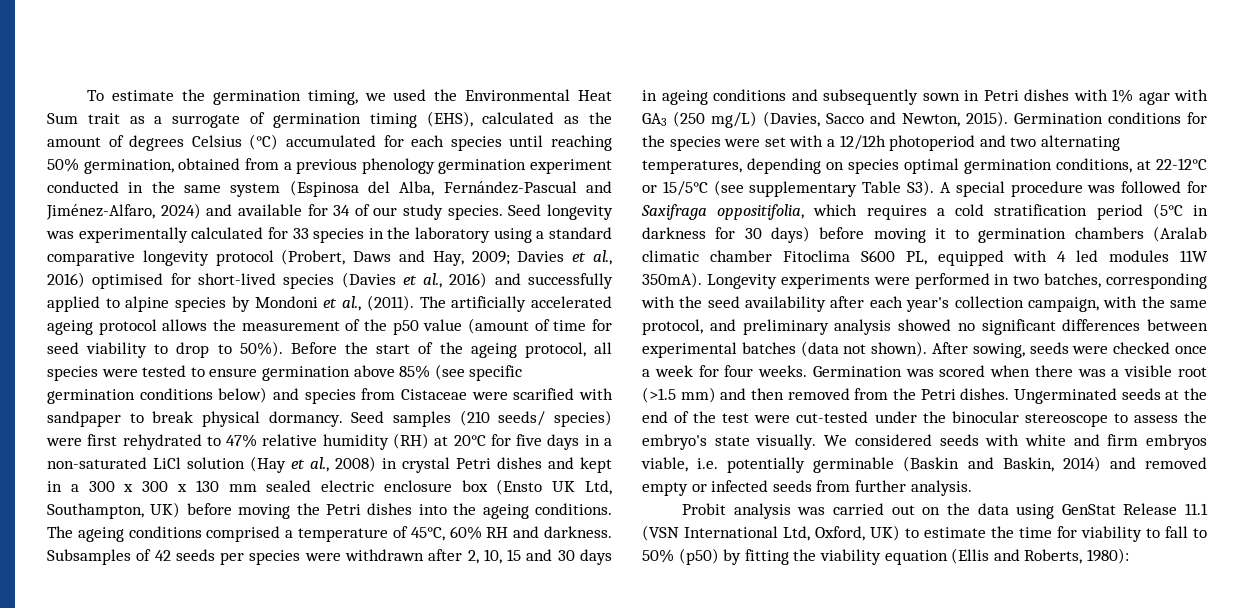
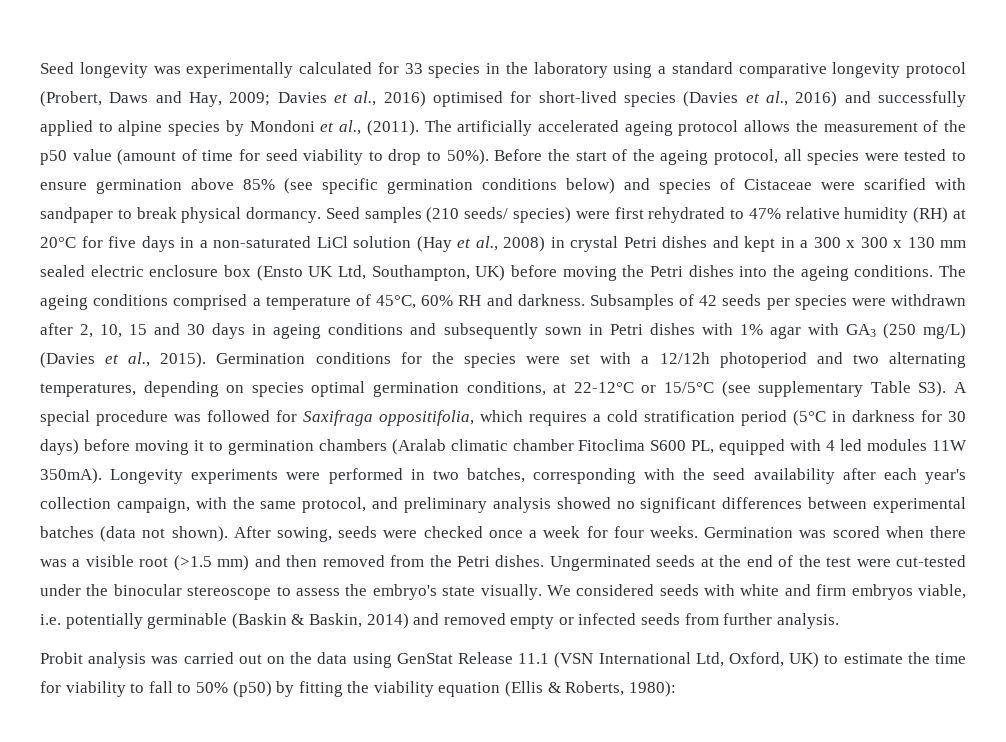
- To estimate the germination timing, we used the Environmental Heat Sum trait as a surrogate of germination timing (EHS), calculated as the amount of degrees Celsius (°C) accumulated for each species until reaching 50% germination, obtained from a previous phenology germination experiment conducted in the same system (Espinosa del Alba, Fernández-Pascual and Jiménez-Alfaro, 2024) and available for 34 of our study species.
- Before the start of the ageing protocol, all species were tested to ensure germination above 85% (see specific germination conditions below) and species from Cistaceae were scarified with sandpaper to break physical dormancy.
+ Before the start of the ageing protocol, all species were tested to ensure germination above 85% (see specific germination conditions below) and species of Cistaceae were scarified with sandpaper to break physical dormancy.
- Subsamples of 42 seeds per species were withdrawn after 2, 10, 15 and 30 days in ageing conditions and subsequently sown in Petri dishes with 1% agar with GA3 (250 mg/L) (Davies, Sacco and Newton, 2015).
+ Subsamples of 42 seeds per species were withdrawn after 2, 10, 15 and 30 days in ageing conditions and subsequently sown in Petri dishes with 1% agar with GA3 (250 mg/L) (Davies et al., 2015).
- We considered seeds with white and firm embryos viable, i.e. potentially germinable (Baskin and Baskin, 2014) and removed empty or infected seeds from further analysis.
+ We considered seeds with white and firm embryos viable, i.e. potentially germinable (Baskin & Baskin, 2014) and removed empty or infected seeds from further analysis.
- Probit analysis was carried out on the data using GenStat Release 11.1 (VSN International Ltd, Oxford, UK) to estimate the time for viability to fall to 50% (p50) by fitting the viability equation (Ellis and Roberts, 1980):
+ Probit analysis was carried out on the data using GenStat Release 11.1 (VSN International Ltd, Oxford, UK) to estimate the time for viability to fall to 50% (p50) by fitting the viability equation (Ellis & Roberts, 1980):

